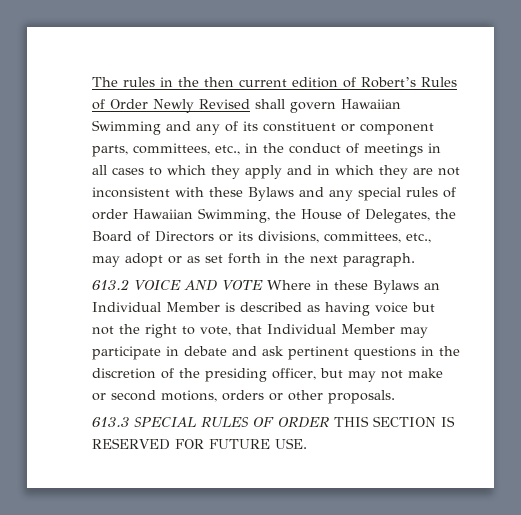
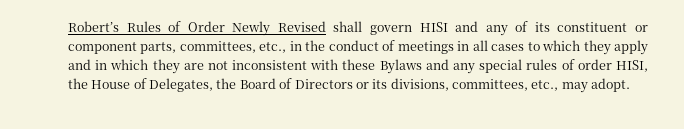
- The rules in the then current edition of Robert’s Rules of Order Newly Revised shall govern Hawaiian Swimming and any of its constituent or component parts, committees, etc., in the conduct of meetings in all cases to which they apply and in which they are not inconsistent with these Bylaws and any special rules of order Hawaiian Swimming, the House of Delegates, the Board of Directors or its divisions, committees, etc., may adopt or as set forth in the next paragraph.
- 613.2 VOICE AND VOTE Where in these Bylaws an Individual Member is described as having voice but not the right to vote, that Individual Member may participate in debate and ask pertinent questions in the discretion of the presiding officer, but may not make or second motions, orders or other proposals.
- 613.3 SPECIAL RULES OF ORDER THIS SECTION IS RESERVED FOR FUTURE USE.
+ Robert’s Rules of Order Newly Revised shall govern HISI and any of its constituent or component parts, committees, etc., in the conduct of meetings in all cases to which they apply and in which they are not inconsistent with these Bylaws and any special rules of order HISI, the House of Delegates, the Board of Directors or its divisions, committees, etc., may adopt.

